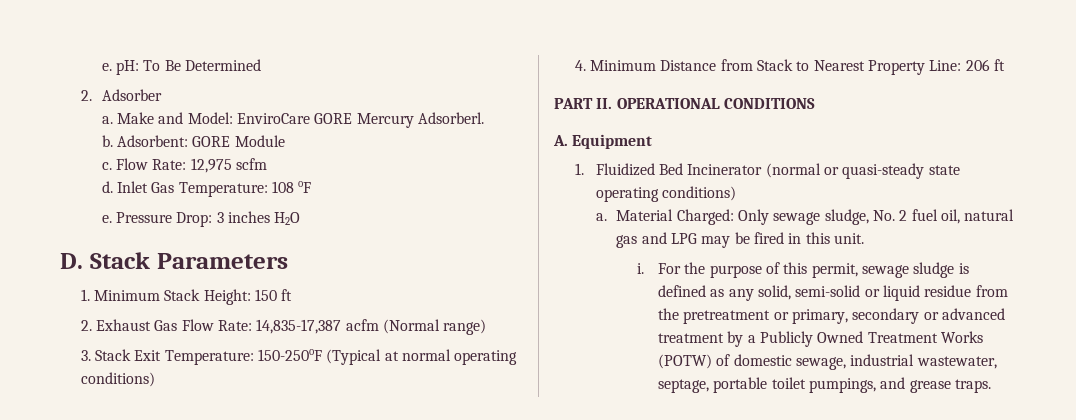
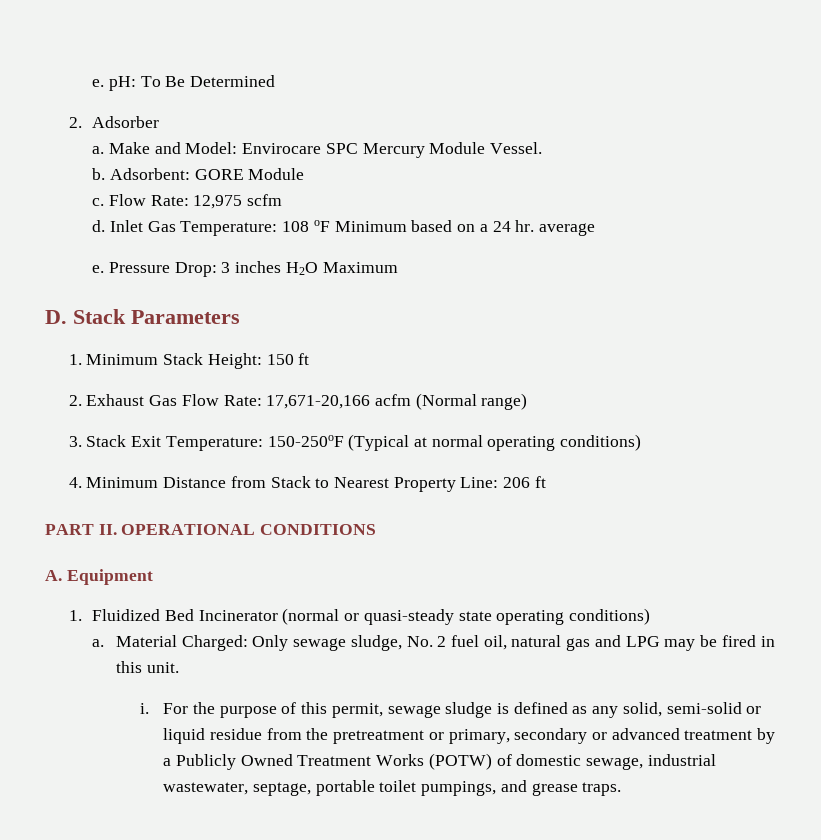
- Make and Model: EnviroCare GORE Mercury Adsorberl.
+ Make and Model: Envirocare SPC Mercury Module Vessel.
- Inlet Gas Temperature: 108 oF
+ Inlet Gas Temperature: 108 oF Minimum based on a 24 hr. average
- Pressure Drop: 3 inches H2O
+ Pressure Drop: 3 inches H2O Maximum
- 2. Exhaust Gas Flow Rate: 14,835-17,387 acfm (Normal range)
+ 2. Exhaust Gas Flow Rate: 17,671-20,166 acfm (Normal range)

